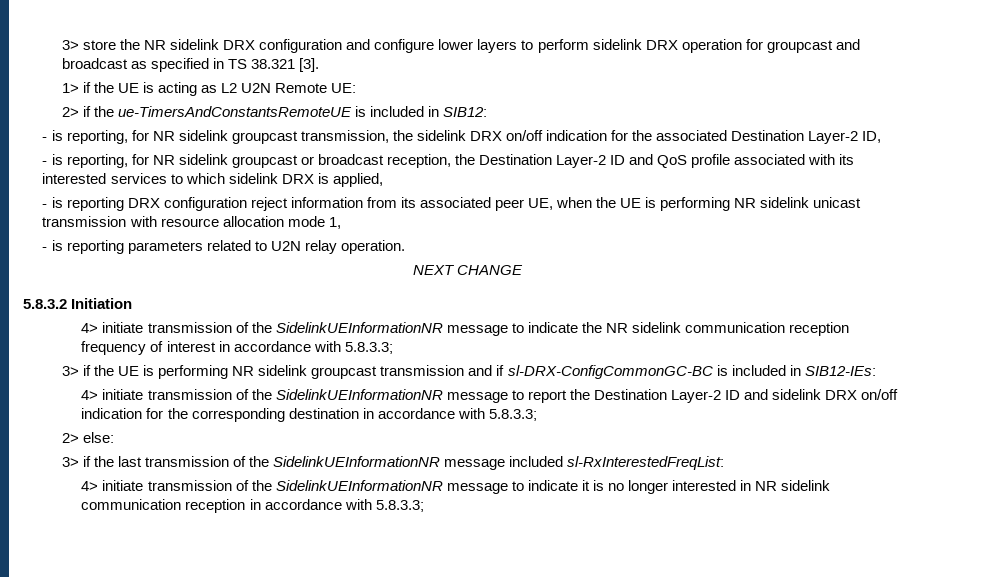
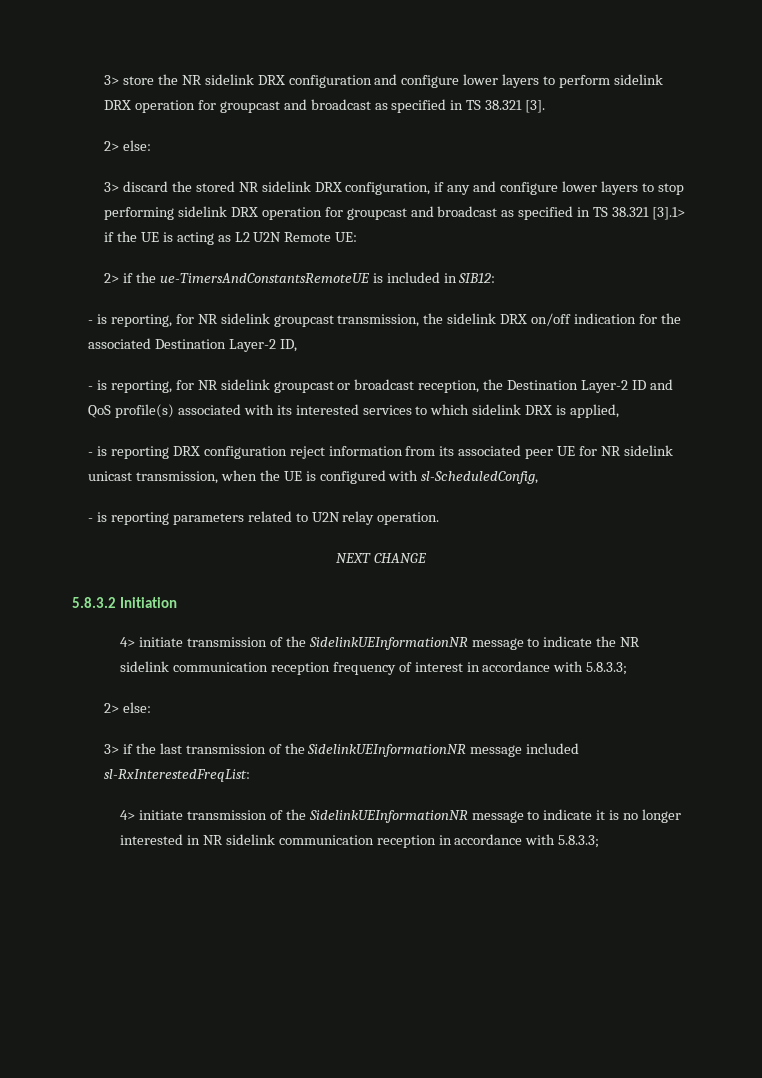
  3> store the NR sidelink DRX configuration and configure lower layers to perform sidelink DRX operation for groupcast and broadcast as specified in TS 38.321 [3].
- 1> if the UE is acting as L2 U2N Remote UE:
+ 2> else:
+ 3> discard the stored NR sidelink DRX configuration, if any and configure lower layers to stop performing sidelink DRX operation for groupcast and broadcast as specified in TS 38.321 [3].1> if the UE is acting as L2 U2N Remote UE:
- - is reporting, for NR sidelink groupcast or broadcast reception, the Destination Layer-2 ID and QoS profile associated with its interested services to which sidelink DRX is applied,
+ - is reporting, for NR sidelink groupcast or broadcast reception, the Destination Layer-2 ID and QoS profile(s) associated with its interested services to which sidelink DRX is applied,
- - is reporting DRX configuration reject information from its associated peer UE, when the UE is performing NR sidelink unicast transmission with resource allocation mode 1,
+ - is reporting DRX configuration reject information from its associated peer UE for NR sidelink unicast transmission, when the UE is configured with sl-ScheduledConfig,
- 3> if the UE is performing NR sidelink groupcast transmission and if sl-DRX-ConfigCommonGC-BC is included in SIB12-IEs:
- 4> initiate transmission of the SidelinkUEInformationNR message to report the Destination Layer-2 ID and sidelink DRX on/off indication for the corresponding destination in accordance with 5.8.3.3;

